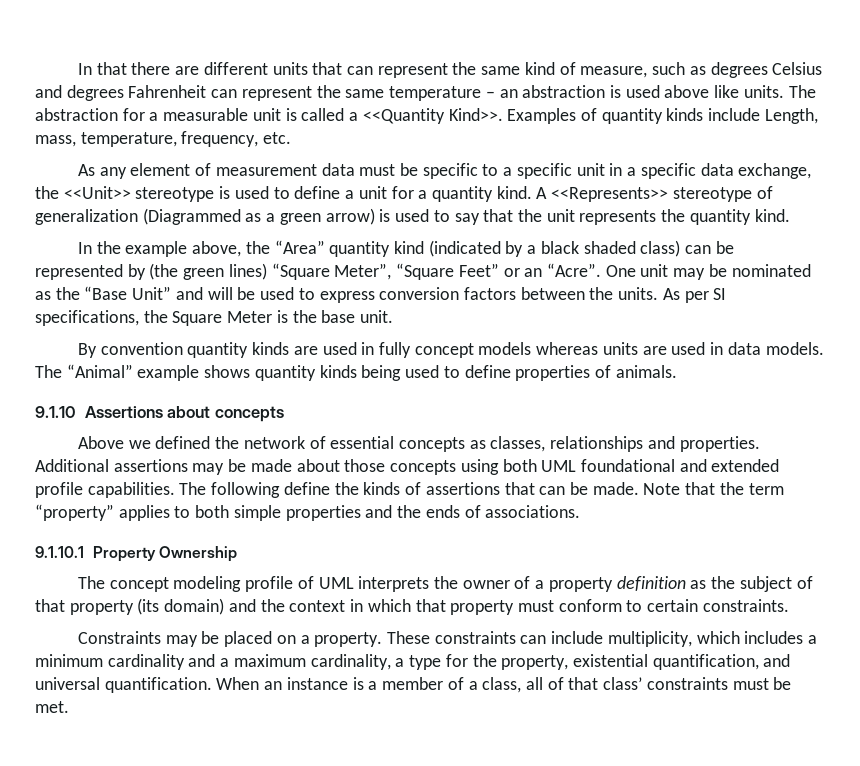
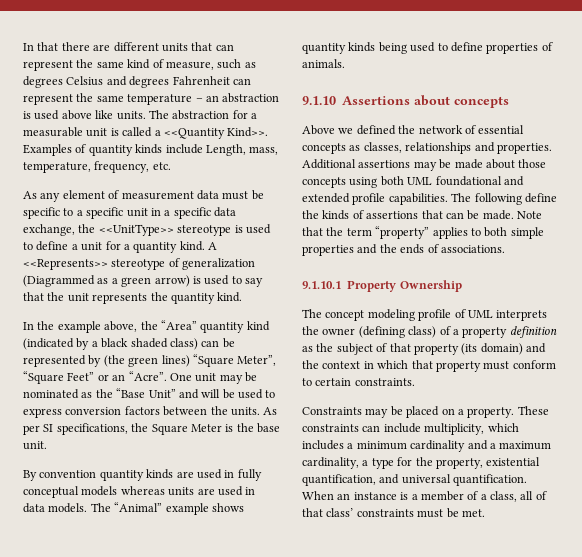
- As any element of measurement data must be specific to a specific unit in a specific data exchange, the <<Unit>> stereotype is used to define a unit for a quantity kind.
+ As any element of measurement data must be specific to a specific unit in a specific data exchange, the <<UnitType>> stereotype is used to define a unit for a quantity kind.
- By convention quantity kinds are used in fully concept models whereas units are used in data models.
+ By convention quantity kinds are used in fully conceptual models whereas units are used in data models.
- The concept modeling profile of UML interprets the owner of a property definition as the subject of that property (its domain) and the context in which that property must conform to certain constraints.
+ The concept modeling profile of UML interprets the owner (defining class) of a property definition as the subject of that property (its domain) and the context in which that property must conform to certain constraints.

